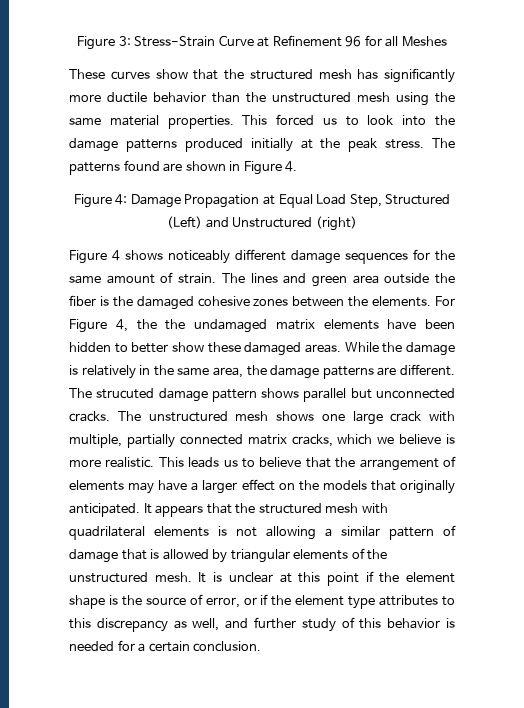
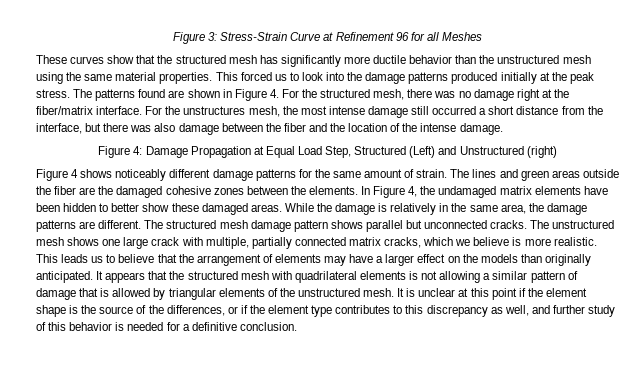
- The patterns found are shown in Figure 4.
+ The patterns found are shown in Figure 4. For the structured mesh, there was no damage right at the fiber/matrix interface. For the unstructures mesh, the most intense damage still occurred a short distance from the interface, but there was also damage between the fiber and the location of the intense damage.
- Figure 4 shows noticeably different damage sequences for the same amount of strain.
+ Figure 4 shows noticeably different damage patterns for the same amount of strain.
- The lines and green area outside the fiber is the damaged cohesive zones between the elements.
+ The lines and green areas outside the fiber are the damaged cohesive zones between the elements.
- For Figure 4, the the undamaged matrix elements have been hidden to better show these damaged areas.
+ In Figure 4, the undamaged matrix elements have been hidden to better show these damaged areas.
- The strucuted damage pattern shows parallel but unconnected cracks.
+ The structured mesh damage pattern shows parallel but unconnected cracks.
- This leads us to believe that the arrangement of elements may have a larger effect on the models that originally anticipated.
+ This leads us to believe that the arrangement of elements may have a larger effect on the models than originally anticipated.
- It is unclear at this point if the element shape is the source of error, or if the element type attributes to this discrepancy as well, and further study of this behavior is needed for a certain conclusion.
+ It is unclear at this point if the element shape is the source of the differences, or if the element type contributes to this discrepancy as well, and further study of this behavior is needed for a definitive conclusion.

